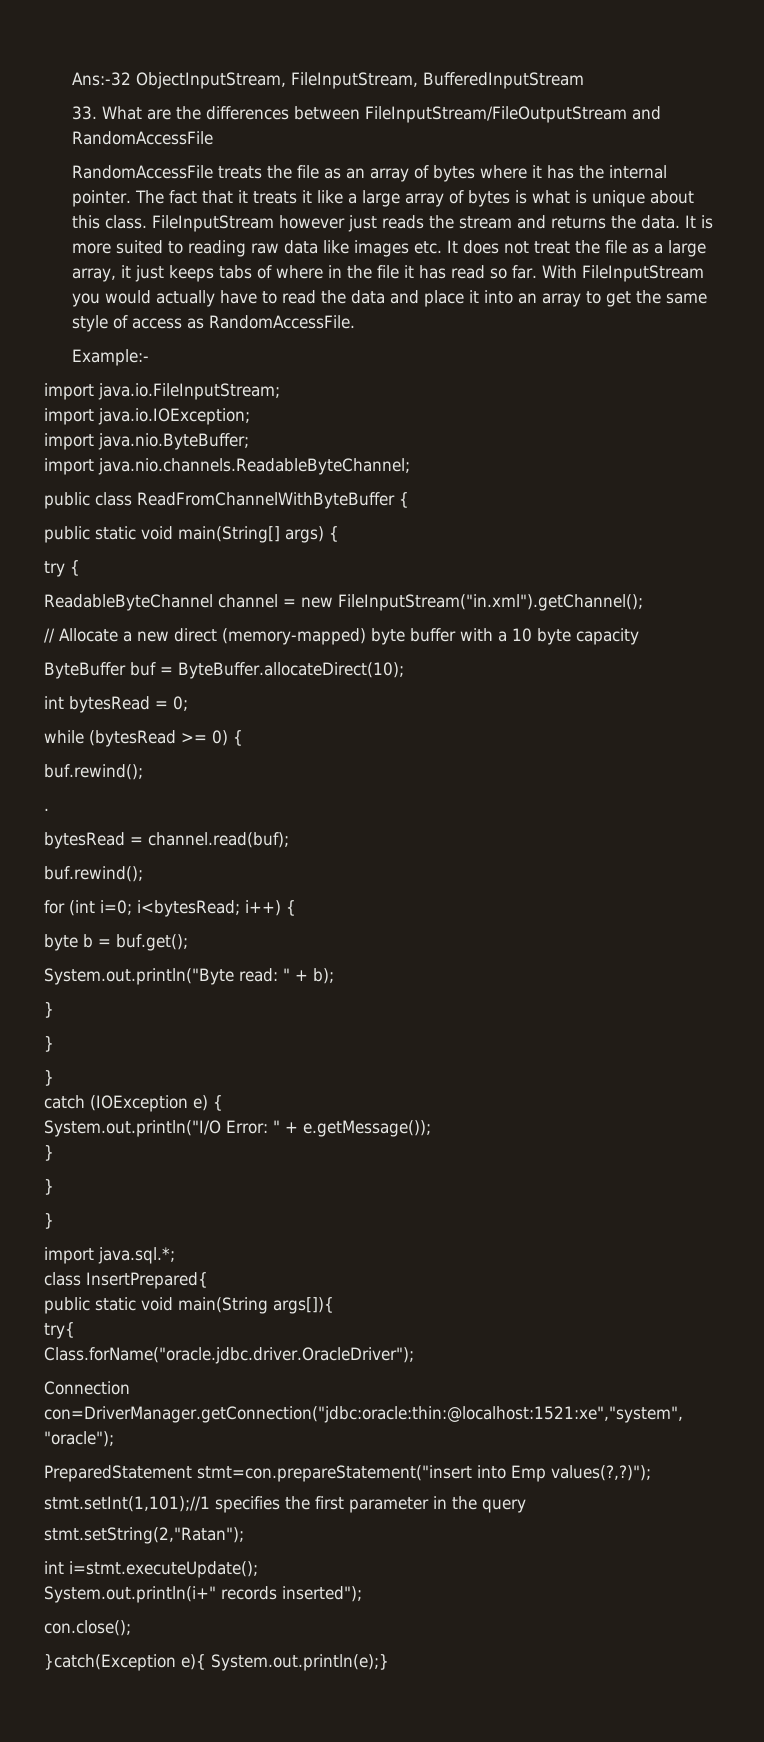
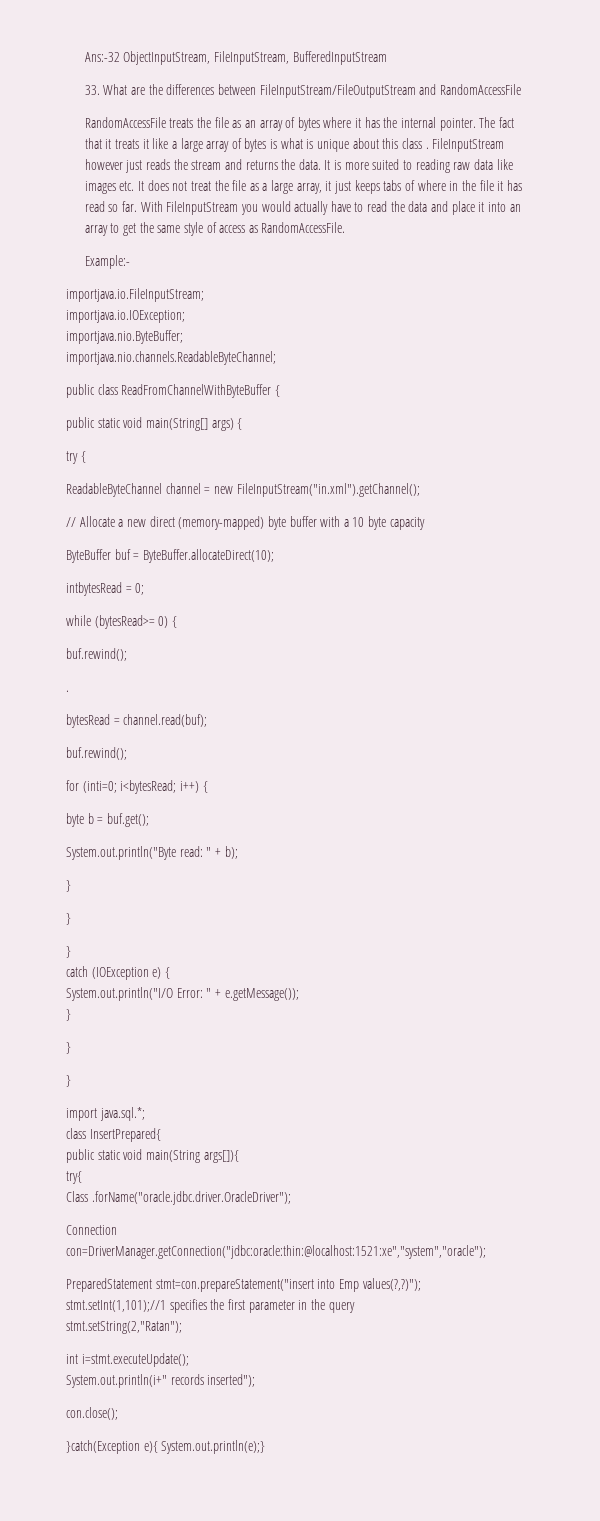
- The fact that it treats it like a large array of bytes is what is unique about this class.
+ The fact that it treats it like a large array of bytes is what is unique about this class .
- import java.io.FileInputStream;
- import java.io.IOException;
- import java.nio.ByteBuffer;
- import java.nio.channels.ReadableByteChannel;
+ importjava.io.FileInputStream;
+ importjava.io.IOException;
+ importjava.nio.ByteBuffer;
+ importjava.nio.channels.ReadableByteChannel;
- int bytesRead = 0;
+ intbytesRead = 0;
- while (bytesRead >= 0) {
+ while (bytesRead>= 0) {
- for (int i=0; i<bytesRead; i++) {
+ for (inti=0; i<bytesRead; i++) {
- Class.forName("oracle.jdbc.driver.OracleDriver");
+ Class .forName("oracle.jdbc.driver.OracleDriver");

